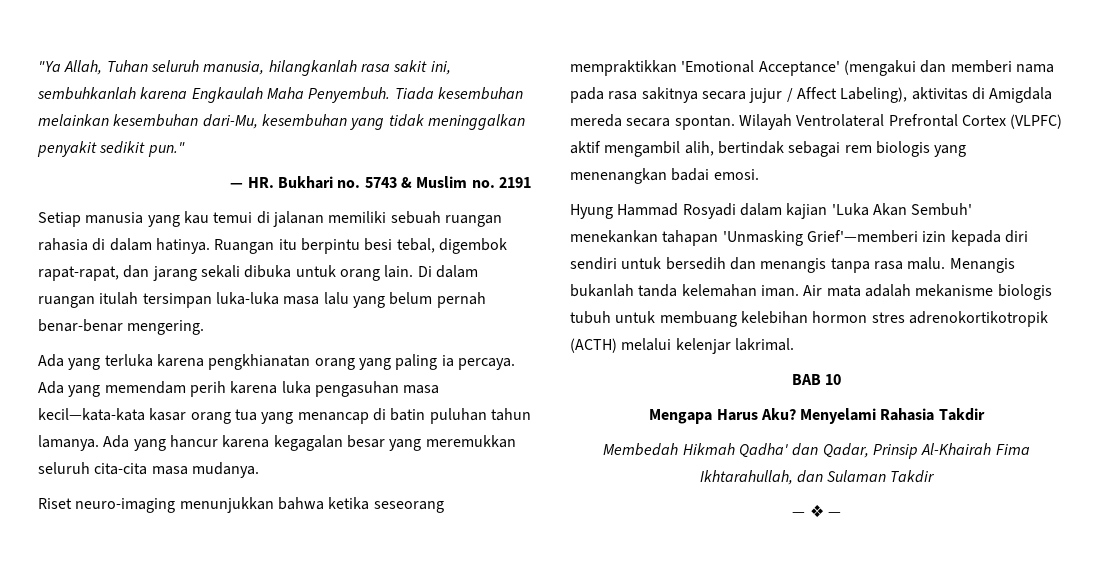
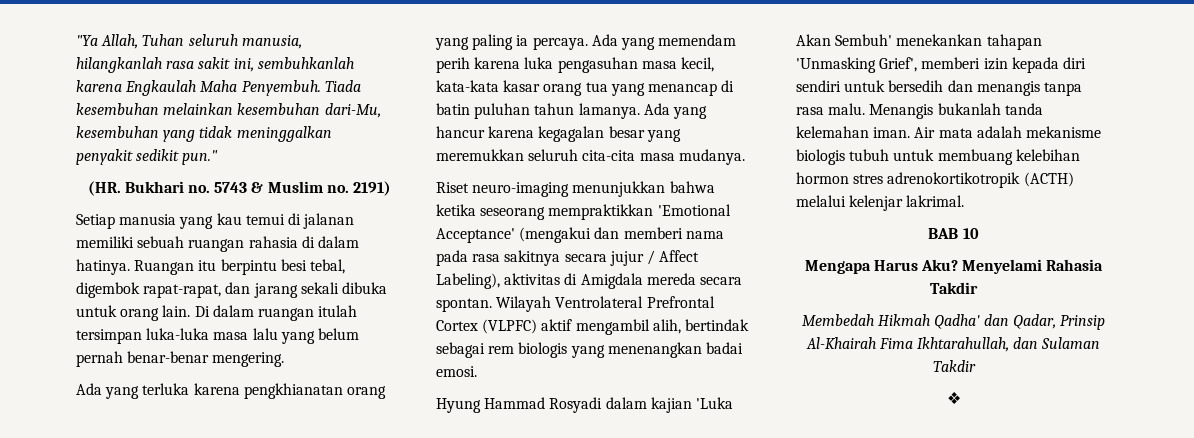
- — HR. Bukhari no. 5743 & Muslim no. 2191
+ (HR. Bukhari no. 5743 & Muslim no. 2191)
- Ada yang memendam perih karena luka pengasuhan masa kecil—kata-kata kasar orang tua yang menancap di batin puluhan tahun lamanya.
+ Ada yang memendam perih karena luka pengasuhan masa kecil, kata-kata kasar orang tua yang menancap di batin puluhan tahun lamanya.
- Hyung Hammad Rosyadi dalam kajian 'Luka Akan Sembuh' menekankan tahapan 'Unmasking Grief'—memberi izin kepada diri sendiri untuk bersedih dan menangis tanpa rasa malu.
+ Hyung Hammad Rosyadi dalam kajian 'Luka Akan Sembuh' menekankan tahapan 'Unmasking Grief', memberi izin kepada diri sendiri untuk bersedih dan menangis tanpa rasa malu.
- — ❖ —
+ ❖

